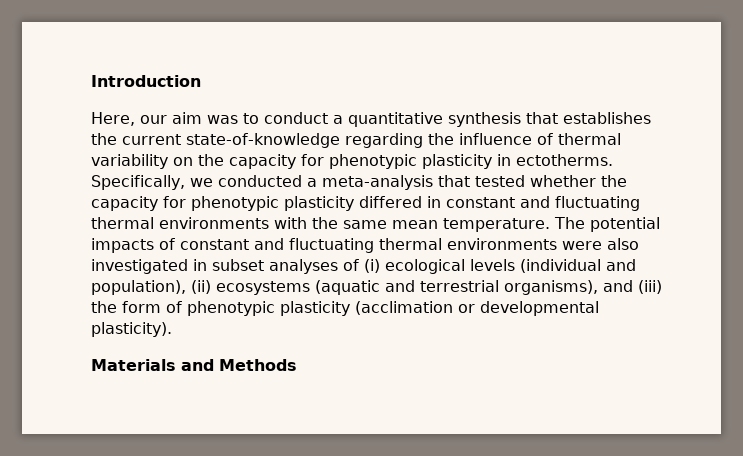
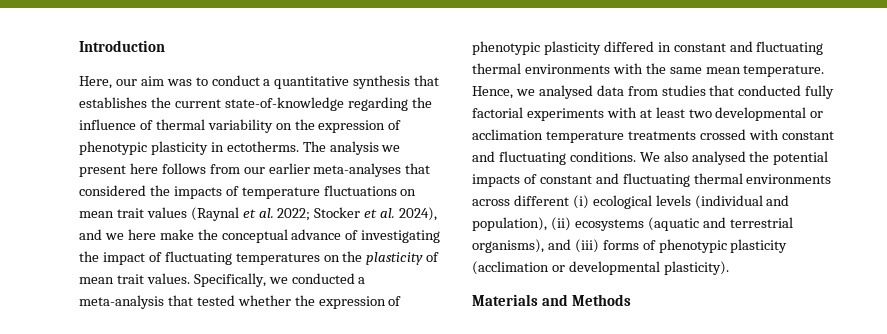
- Here, our aim was to conduct a quantitative synthesis that establishes the current state-of-knowledge regarding the influence of thermal variability on the capacity for phenotypic plasticity in ectotherms.
+ Here, our aim was to conduct a quantitative synthesis that establishes the current state-of-knowledge regarding the influence of thermal variability on the expression of phenotypic plasticity in ectotherms.
+ The analysis we present here follows from our earlier meta-analyses that considered the impacts of temperature fluctuations on mean trait values (Raynal et al. 2022; Stocker et al. 2024), and we here make the conceptual advance of investigating the impact of fluctuating temperatures on the plasticity of mean trait values.
- Specifically, we conducted a meta-analysis that tested whether the capacity for phenotypic plasticity differed in constant and fluctuating thermal environments with the same mean temperature.
+ Specifically, we conducted a meta-analysis that tested whether the expression of phenotypic plasticity differed in constant and fluctuating thermal environments with the same mean temperature.
- The potential impacts of constant and fluctuating thermal environments were also investigated in subset analyses of (i) ecological levels (individual and population), (ii) ecosystems (aquatic and terrestrial organisms), and (iii) the form of phenotypic plasticity (acclimation or developmental plasticity).
+ Hence, we analysed data from studies that conducted fully factorial experiments with at least two developmental or acclimation temperature treatments crossed with constant and fluctuating conditions. We also analysed the potential impacts of constant and fluctuating thermal environments across different (i) ecological levels (individual and population), (ii) ecosystems (aquatic and terrestrial organisms), and (iii) forms of phenotypic plasticity (acclimation or developmental plasticity).

